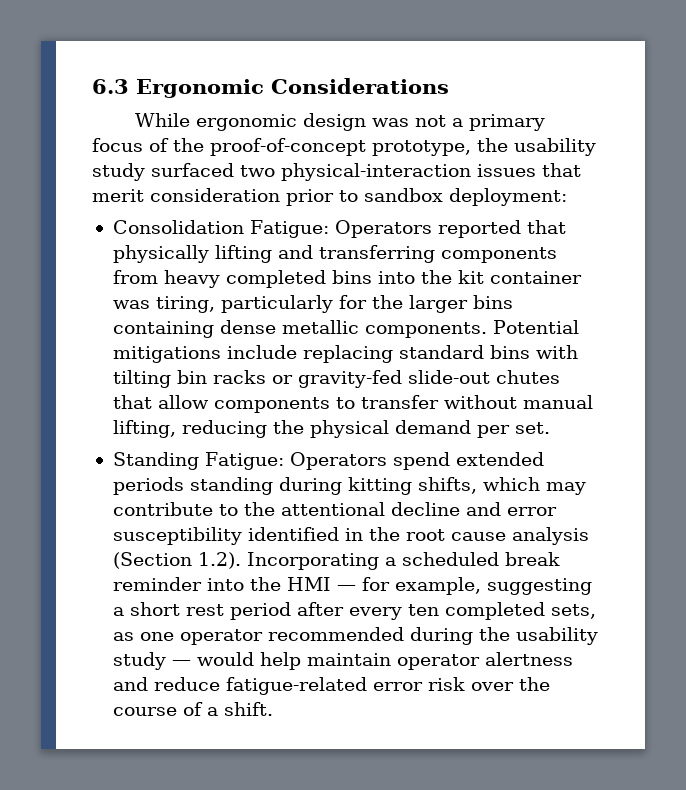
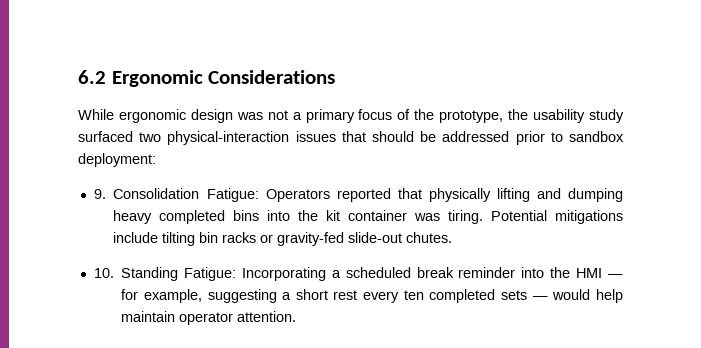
- 6.3 Ergonomic Considerations
+ 6.2 Ergonomic Considerations
- While ergonomic design was not a primary focus of the proof-of-concept prototype, the usability study surfaced two physical-interaction issues that merit consideration prior to sandbox deployment:
+ While ergonomic design was not a primary focus of the prototype, the usability study surfaced two physical-interaction issues that should be addressed prior to sandbox deployment:
- Consolidation Fatigue: Operators reported that physically lifting and transferring components from heavy completed bins into the kit container was tiring, particularly for the larger bins containing dense metallic components. Potential mitigations include replacing standard bins with tilting bin racks or gravity-fed slide-out chutes that allow components to transfer without manual lifting, reducing the physical demand per set.
- Standing Fatigue: Operators spend extended periods standing during kitting shifts, which may contribute to the attentional decline and error susceptibility identified in the root cause analysis (Section 1.2). Incorporating a scheduled break reminder into the HMI — for example, suggesting a short rest period after every ten completed sets, as one operator recommended during the usability study — would help maintain operator alertness and reduce fatigue-related error risk over the course of a shift.
+ 9. Consolidation Fatigue: Operators reported that physically lifting and dumping heavy completed bins into the kit container was tiring. Potential mitigations include tilting bin racks or gravity-fed slide-out chutes.
+ 10. Standing Fatigue: Incorporating a scheduled break reminder into the HMI — for example, suggesting a short rest every ten completed sets — would help maintain operator attention.

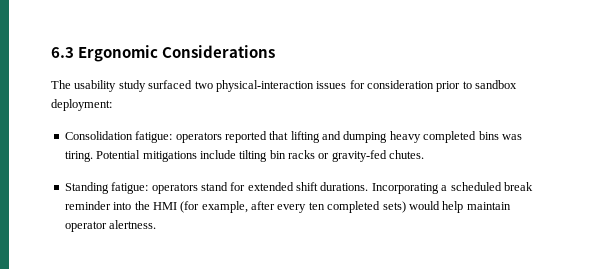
- 6.2 Ergonomic Considerations
+ 6.3 Ergonomic Considerations
- While ergonomic design was not a primary focus of the prototype, the usability study surfaced two physical-interaction issues that should be addressed prior to sandbox deployment:
+ The usability study surfaced two physical-interaction issues for consideration prior to sandbox deployment:
- 9. Consolidation Fatigue: Operators reported that physically lifting and dumping heavy completed bins into the kit container was tiring.
+ Consolidation fatigue: operators reported that lifting and dumping heavy completed bins was tiring.
- Potential mitigations include tilting bin racks or gravity-fed slide-out chutes.
+ Potential mitigations include tilting bin racks or gravity-fed chutes.
- 10. Standing Fatigue: Incorporating a scheduled break reminder into the HMI — for example, suggesting a short rest every ten completed sets — would help maintain operator attention.
+ Standing fatigue: operators stand for extended shift durations. Incorporating a scheduled break reminder into the HMI (for example, after every ten completed sets) would help maintain operator alertness.

